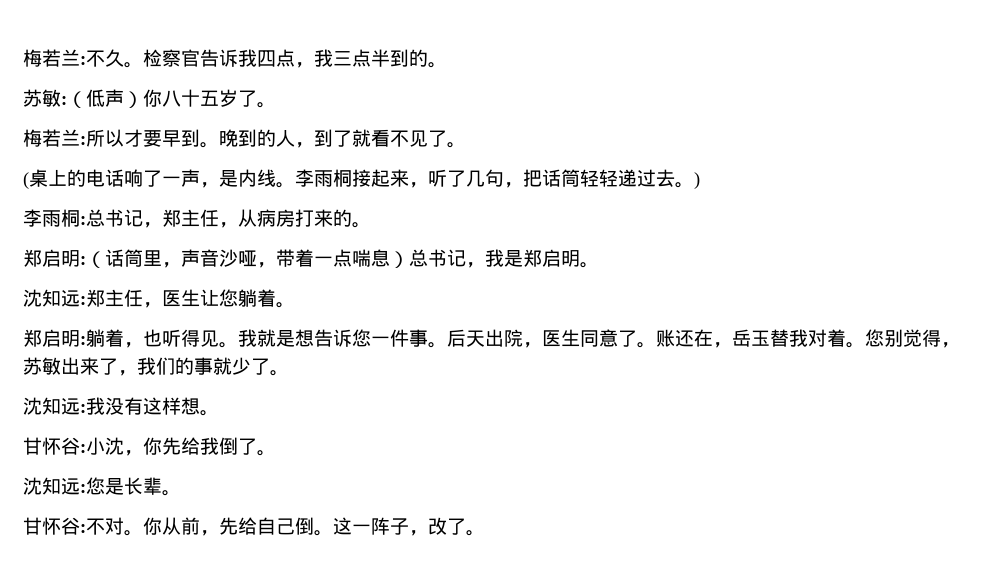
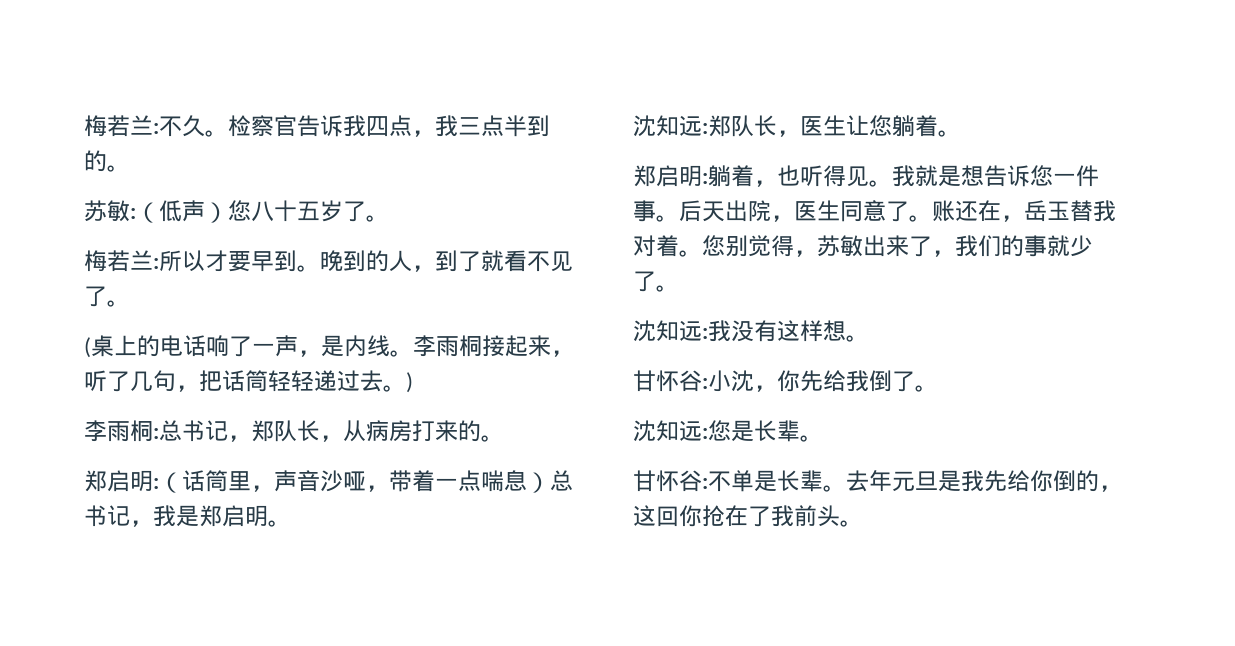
- 苏敏:（低声）你八十五岁了。
+ 苏敏:（低声）您八十五岁了。
- 李雨桐:总书记，郑主任，从病房打来的。
+ 李雨桐:总书记，郑队长，从病房打来的。
- 沈知远:郑主任，医生让您躺着。
+ 沈知远:郑队长，医生让您躺着。
- 甘怀谷:不对。你从前，先给自己倒。这一阵子，改了。
+ 甘怀谷:不单是长辈。去年元旦是我先给你倒的，这回你抢在了我前头。

